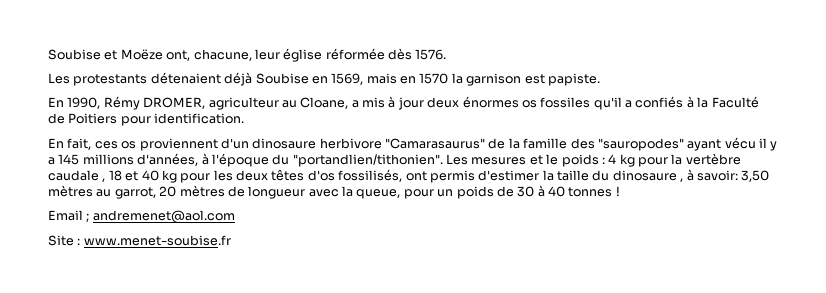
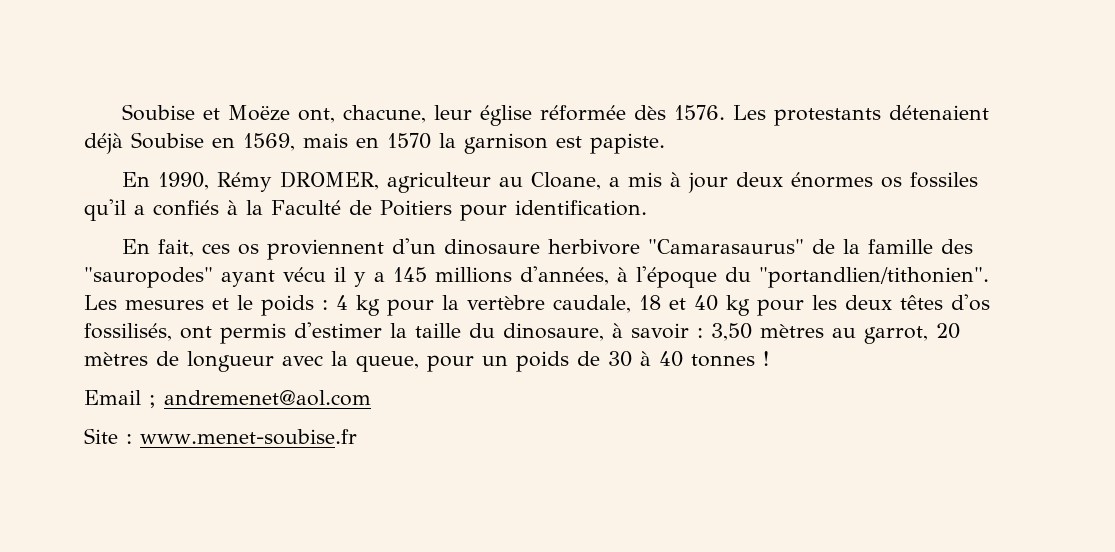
- Soubise et Moëze ont, chacune, leur église réformée dès 1576.
- Les protestants détenaient déjà Soubise en 1569, mais en 1570 la garnison est papiste.
+ Soubise et Moëze ont, chacune, leur église réformée dès 1576. Les protestants détenaient déjà Soubise en 1569, mais en 1570 la garnison est papiste.
- Les mesures et le poids : 4 kg pour la vertèbre caudale , 18 et 40 kg pour les deux têtes d'os fossilisés, ont permis d'estimer la taille du dinosaure , à savoir: 3,50 mètres au garrot, 20 mètres de longueur avec la queue, pour un poids de 30 à 40 tonnes !
+ Les mesures et le poids : 4 kg pour la vertèbre caudale, 18 et 40 kg pour les deux têtes d'os fossilisés, ont permis d'estimer la taille du dinosaure, à savoir : 3,50 mètres au garrot, 20 mètres de longueur avec la queue, pour un poids de 30 à 40 tonnes !

